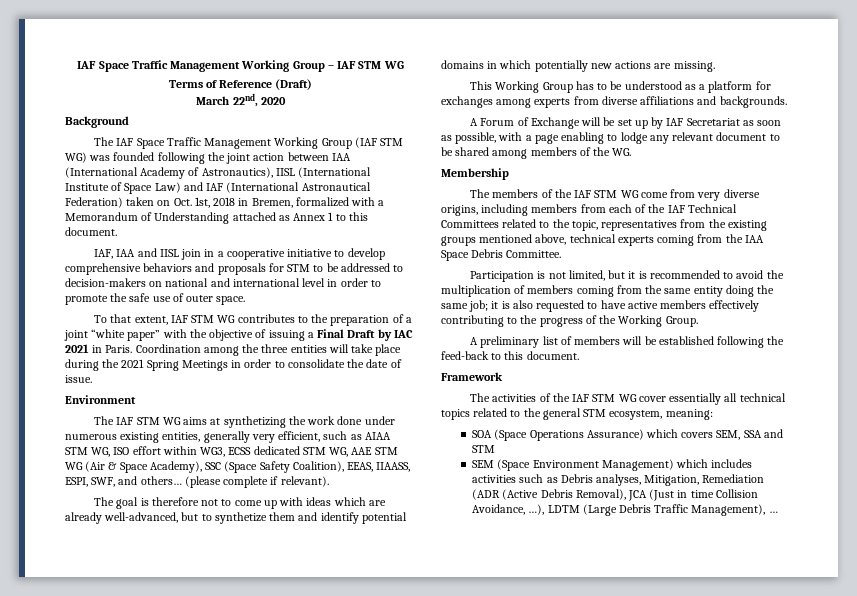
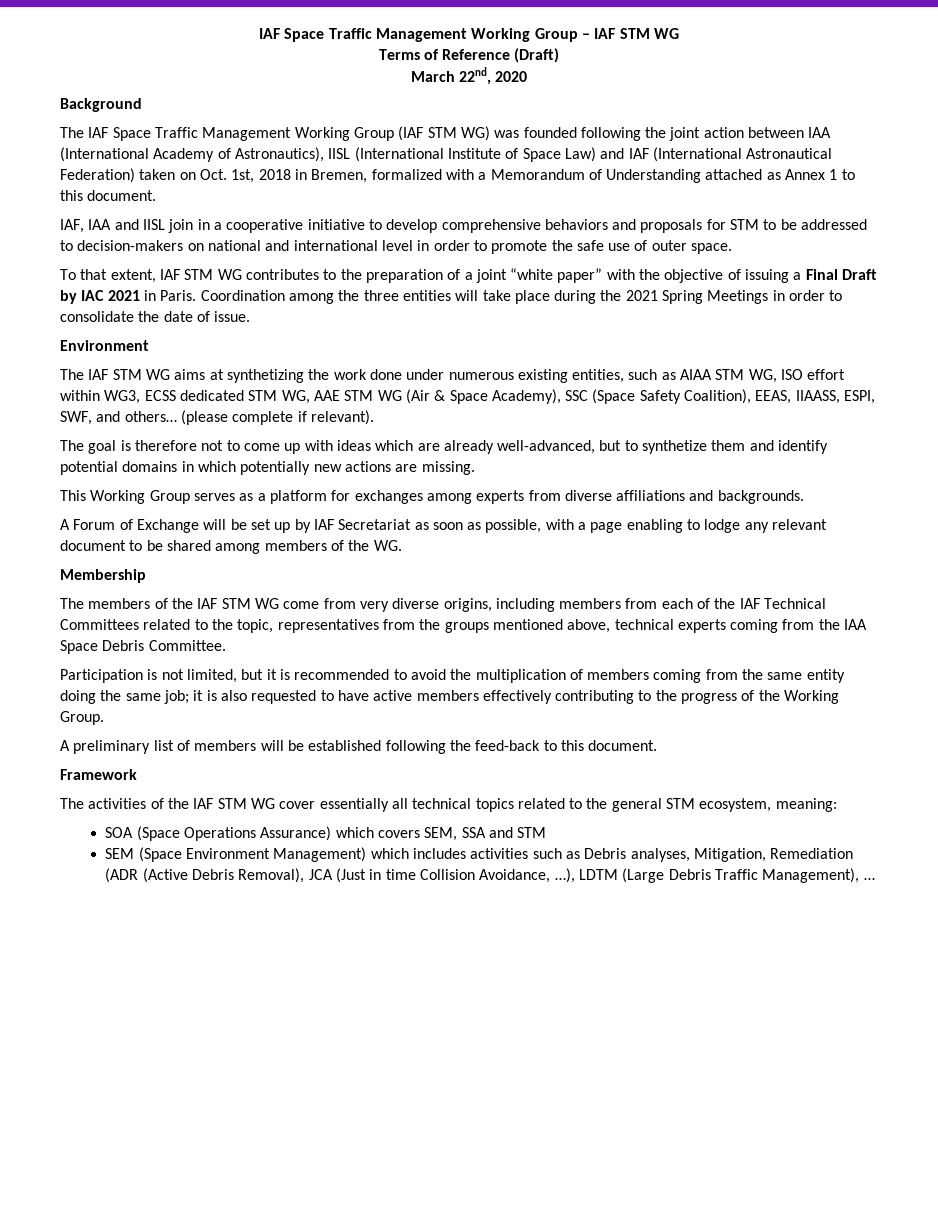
- The IAF STM WG aims at synthetizing the work done under numerous existing entities, generally very efficient, such as AIAA STM WG, ISO effort within WG3, ECSS dedicated STM WG, AAE STM WG (Air & Space Academy), SSC (Space Safety Coalition), EEAS, IIAASS, ESPI, SWF, and others…
+ The IAF STM WG aims at synthetizing the work done under numerous existing entities, such as AIAA STM WG, ISO effort within WG3, ECSS dedicated STM WG, AAE STM WG (Air & Space Academy), SSC (Space Safety Coalition), EEAS, IIAASS, ESPI, SWF, and others…
- This Working Group has to be understood as a platform for exchanges among experts from diverse affiliations and backgrounds.
+ This Working Group serves as a platform for exchanges among experts from diverse affiliations and backgrounds.
- The members of the IAF STM WG come from very diverse origins, including members from each of the IAF Technical Committees related to the topic, representatives from the existing groups mentioned above, technical experts coming from the IAA Space Debris Committee.
+ The members of the IAF STM WG come from very diverse origins, including members from each of the IAF Technical Committees related to the topic, representatives from the groups mentioned above, technical experts coming from the IAA Space Debris Committee.

